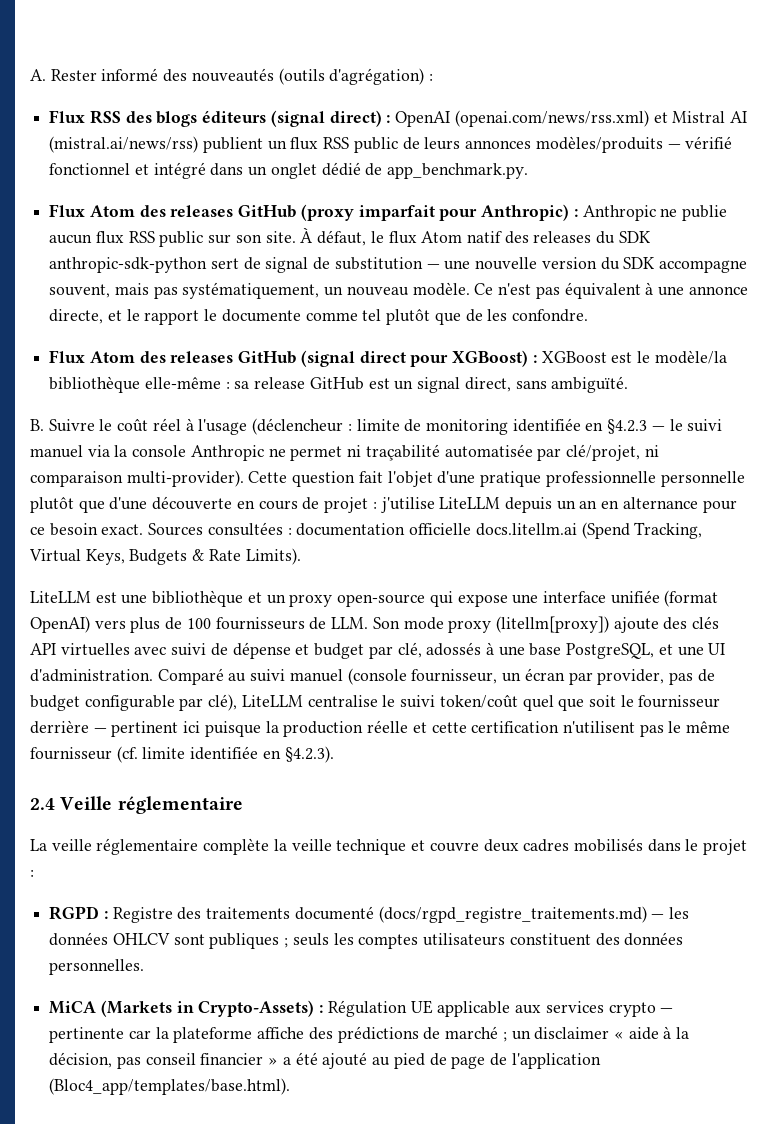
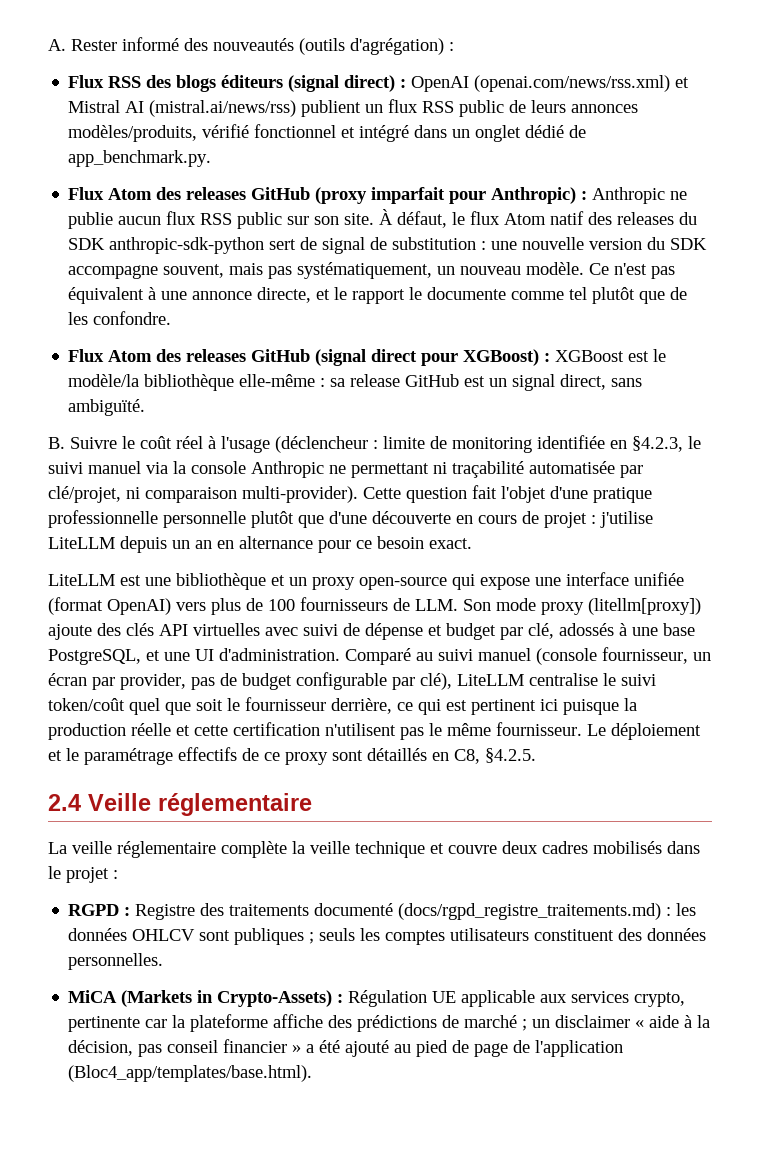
- Flux RSS des blogs éditeurs (signal direct) : OpenAI (openai.com/news/rss.xml) et Mistral AI (mistral.ai/news/rss) publient un flux RSS public de leurs annonces modèles/produits — vérifié fonctionnel et intégré dans un onglet dédié de app_benchmark.py.
+ Flux RSS des blogs éditeurs (signal direct) : OpenAI (openai.com/news/rss.xml) et Mistral AI (mistral.ai/news/rss) publient un flux RSS public de leurs annonces modèles/produits, vérifié fonctionnel et intégré dans un onglet dédié de app_benchmark.py.
- À défaut, le flux Atom natif des releases du SDK anthropic-sdk-python sert de signal de substitution — une nouvelle version du SDK accompagne souvent, mais pas systématiquement, un nouveau modèle.
+ À défaut, le flux Atom natif des releases du SDK anthropic-sdk-python sert de signal de substitution : une nouvelle version du SDK accompagne souvent, mais pas systématiquement, un nouveau modèle.
- B. Suivre le coût réel à l'usage (déclencheur : limite de monitoring identifiée en §4.2.3 — le suivi manuel via la console Anthropic ne permet ni traçabilité automatisée par clé/projet, ni comparaison multi-provider).
+ B. Suivre le coût réel à l'usage (déclencheur : limite de monitoring identifiée en §4.2.3, le suivi manuel via la console Anthropic ne permettant ni traçabilité automatisée par clé/projet, ni comparaison multi-provider).
- Sources consultées : documentation officielle docs.litellm.ai (Spend Tracking, Virtual Keys, Budgets & Rate Limits).
- Comparé au suivi manuel (console fournisseur, un écran par provider, pas de budget configurable par clé), LiteLLM centralise le suivi token/coût quel que soit le fournisseur derrière — pertinent ici puisque la production réelle et cette certification n'utilisent pas le même fournisseur (cf. limite identifiée en §4.2.3).
+ Comparé au suivi manuel (console fournisseur, un écran par provider, pas de budget configurable par clé), LiteLLM centralise le suivi token/coût quel que soit le fournisseur derrière, ce qui est pertinent ici puisque la production réelle et cette certification n'utilisent pas le même fournisseur. Le déploiement et le paramétrage effectifs de ce proxy sont détaillés en C8, §4.2.5.
- RGPD : Registre des traitements documenté (docs/rgpd_registre_traitements.md) — les données OHLCV sont publiques ; seuls les comptes utilisateurs constituent des données personnelles.
+ RGPD : Registre des traitements documenté (docs/rgpd_registre_traitements.md) : les données OHLCV sont publiques ; seuls les comptes utilisateurs constituent des données personnelles.
- MiCA (Markets in Crypto-Assets) : Régulation UE applicable aux services crypto — pertinente car la plateforme affiche des prédictions de marché ; un disclaimer « aide à la décision, pas conseil financier » a été ajouté au pied de page de l'application (Bloc4_app/templates/base.html).
+ MiCA (Markets in Crypto-Assets) : Régulation UE applicable aux services crypto, pertinente car la plateforme affiche des prédictions de marché ; un disclaimer « aide à la décision, pas conseil financier » a été ajouté au pied de page de l'application (Bloc4_app/templates/base.html).

